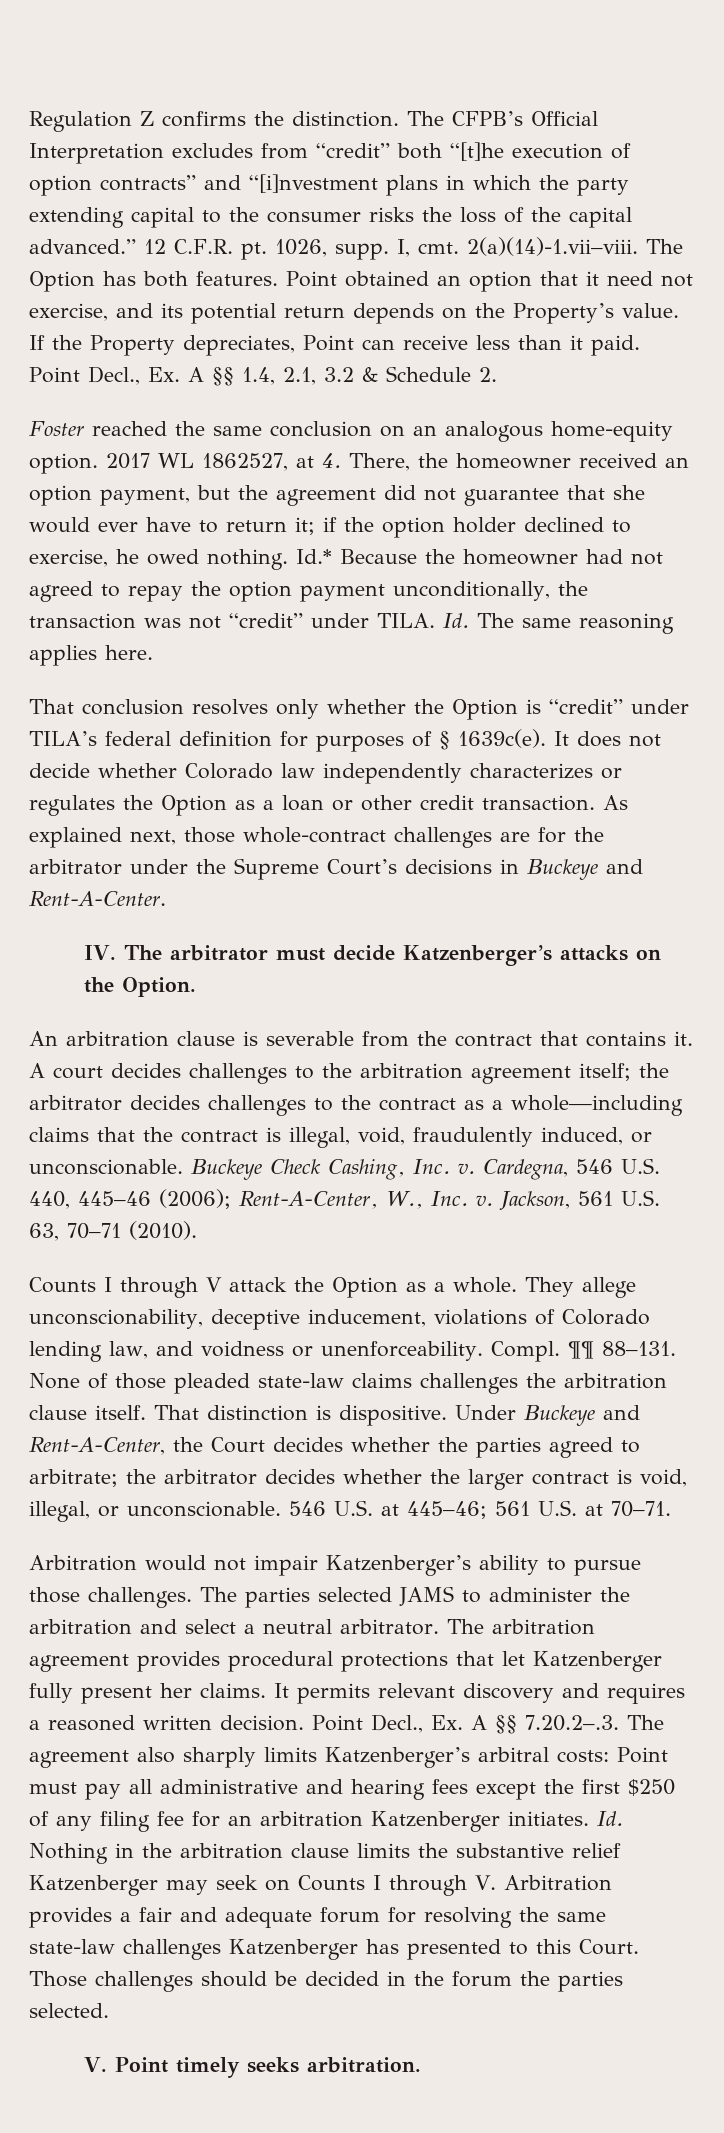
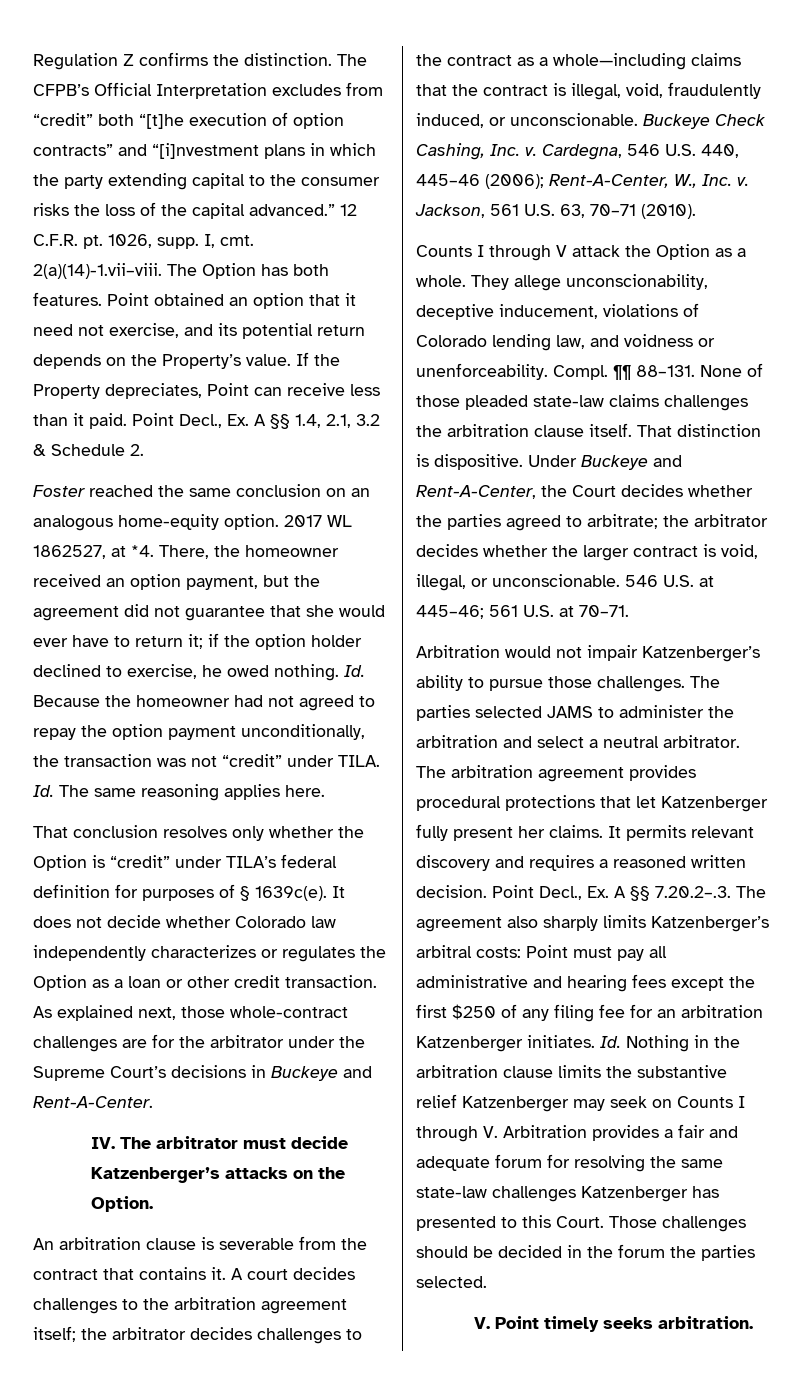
- 2017 WL 1862527, at 4. There, the homeowner received an option payment, but the agreement did not guarantee that she would ever have to return it; if the option holder declined to exercise, he owed nothing.
+ 2017 WL 1862527, at *4. There, the homeowner received an option payment, but the agreement did not guarantee that she would ever have to return it; if the option holder declined to exercise, he owed nothing.
- Id.* Because the homeowner had not agreed to repay the option payment unconditionally, the transaction was not “credit” under TILA.
+ Id. Because the homeowner had not agreed to repay the option payment unconditionally, the transaction was not “credit” under TILA.

